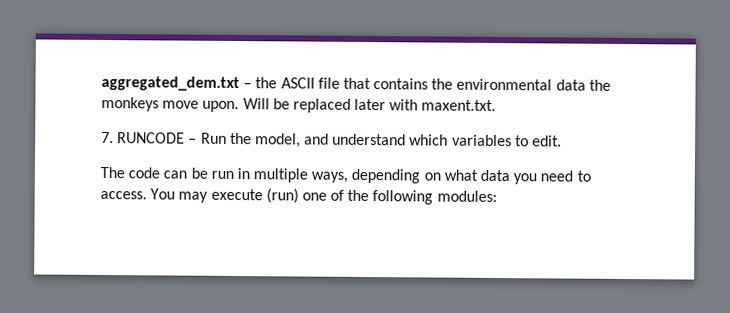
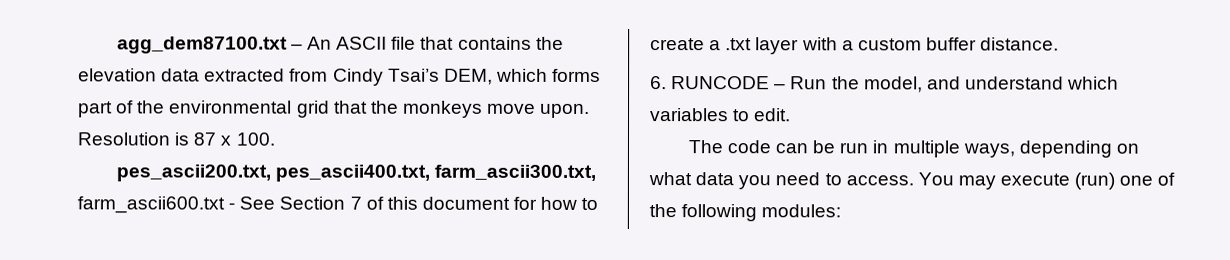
- aggregated_dem.txt – the ASCII file that contains the environmental data the monkeys move upon. Will be replaced later with maxent.txt.
- 7. RUNCODE – Run the model, and understand which variables to edit.
+ agg_dem87100.txt – An ASCII file that contains the elevation data extracted from Cindy Tsai’s DEM, which forms part of the environmental grid that the monkeys move upon. Resolution is 87 x 100.
+ pes_ascii200.txt, pes_ascii400.txt, farm_ascii300.txt, farm_ascii600.txt - See Section 7 of this document for how to create a .txt layer with a custom buffer distance.
+ 6. RUNCODE – Run the model, and understand which variables to edit.

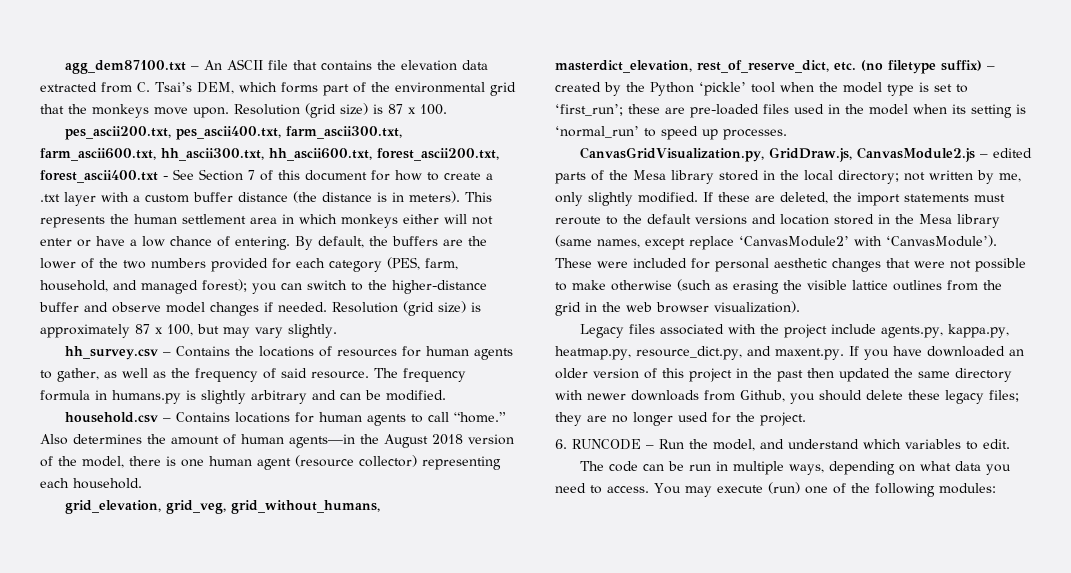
- agg_dem87100.txt – An ASCII file that contains the elevation data extracted from Cindy Tsai’s DEM, which forms part of the environmental grid that the monkeys move upon.
+ agg_dem87100.txt – An ASCII file that contains the elevation data extracted from C. Tsai’s DEM, which forms part of the environmental grid that the monkeys move upon.
- Resolution is 87 x 100.
+ Resolution (grid size) is 87 x 100.
- pes_ascii200.txt, pes_ascii400.txt, farm_ascii300.txt, farm_ascii600.txt - See Section 7 of this document for how to create a .txt layer with a custom buffer distance.
+ pes_ascii200.txt, pes_ascii400.txt, farm_ascii300.txt, farm_ascii600.txt, hh_ascii300.txt, hh_ascii600.txt, forest_ascii200.txt, forest_ascii400.txt - See Section 7 of this document for how to create a .txt layer with a custom buffer distance (the distance is in meters). This represents the human settlement area in which monkeys either will not enter or have a low chance of entering. By default, the buffers are the lower of the two numbers provided for each category (PES, farm, household, and managed forest); you can switch to the higher-distance buffer and observe model changes if needed. Resolution (grid size) is approximately 87 x 100, but may vary slightly.
+ hh_survey.csv – Contains the locations of resources for human agents to gather, as well as the frequency of said resource. The frequency formula in humans.py is slightly arbitrary and can be modified.
+ household.csv – Contains locations for human agents to call “home.” Also determines the amount of human agents—in the August 2018 version of the model, there is one human agent (resource collector) representing each household.
+ grid_elevation, grid_veg, grid_without_humans, masterdict_elevation, rest_of_reserve_dict, etc. (no filetype suffix) – created by the Python ‘pickle’ tool when the model type is set to ‘first_run’; these are pre-loaded files used in the model when its setting is ‘normal_run’ to speed up processes.
+ CanvasGridVisualization.py, GridDraw.js, CanvasModule2.js – edited parts of the Mesa library stored in the local directory; not written by me, only slightly modified. If these are deleted, the import statements must reroute to the default versions and location stored in the Mesa library (same names, except replace ‘CanvasModule2’ with ‘CanvasModule’). These were included for personal aesthetic changes that were not possible to make otherwise (such as erasing the visible lattice outlines from the grid in the web browser visualization).
+ Legacy files associated with the project include agents.py, kappa.py, heatmap.py, resource_dict.py, and maxent.py. If you have downloaded an older version of this project in the past then updated the same directory with newer downloads from Github, you should delete these legacy files; they are no longer used for the project.

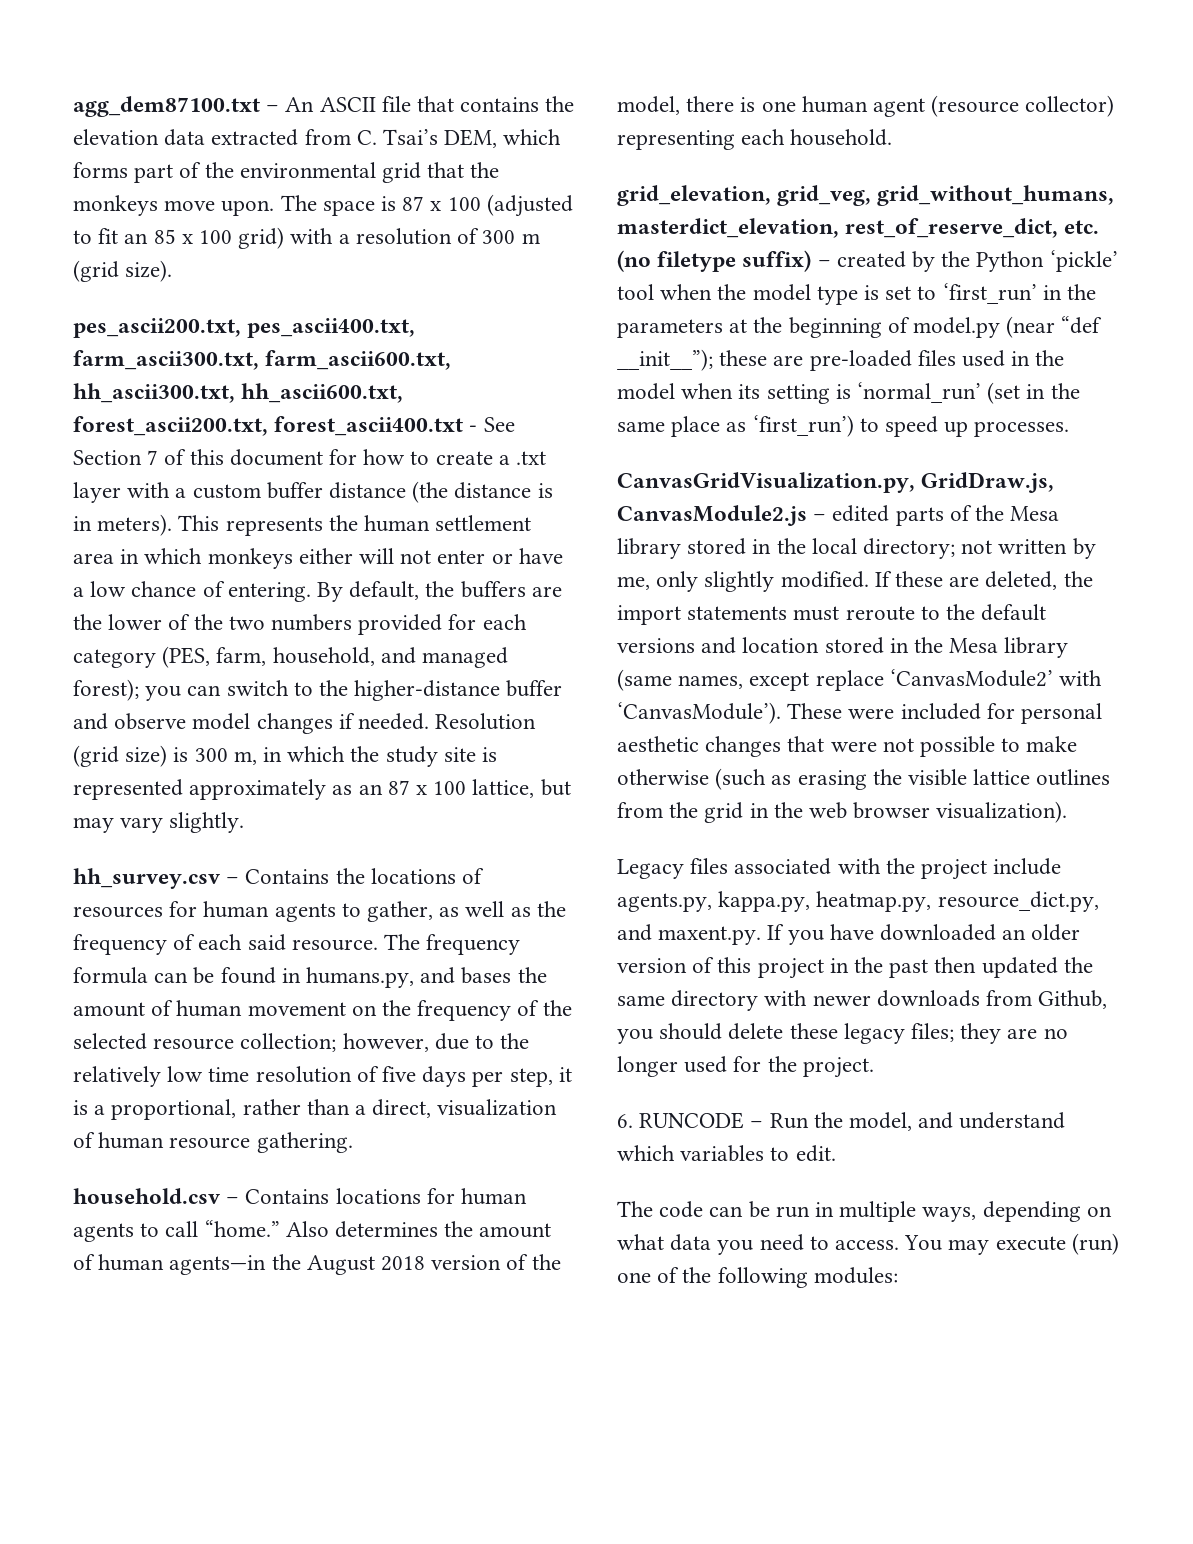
- Resolution (grid size) is 87 x 100.
+ The space is 87 x 100 (adjusted to fit an 85 x 100 grid) with a resolution of 300 m (grid size).
- Resolution (grid size) is approximately 87 x 100, but may vary slightly.
+ Resolution (grid size) is 300 m, in which the study site is represented approximately as an 87 x 100 lattice, but may vary slightly.
- hh_survey.csv – Contains the locations of resources for human agents to gather, as well as the frequency of said resource.
+ hh_survey.csv – Contains the locations of resources for human agents to gather, as well as the frequency of each said resource.
- The frequency formula in humans.py is slightly arbitrary and can be modified.
+ The frequency formula can be found in humans.py, and bases the amount of human movement on the frequency of the selected resource collection; however, due to the relatively low time resolution of five days per step, it is a proportional, rather than a direct, visualization of human resource gathering.
- grid_elevation, grid_veg, grid_without_humans, masterdict_elevation, rest_of_reserve_dict, etc. (no filetype suffix) – created by the Python ‘pickle’ tool when the model type is set to ‘first_run’; these are pre-loaded files used in the model when its setting is ‘normal_run’ to speed up processes.
+ grid_elevation, grid_veg, grid_without_humans, masterdict_elevation, rest_of_reserve_dict, etc. (no filetype suffix) – created by the Python ‘pickle’ tool when the model type is set to ‘first_run’ in the parameters at the beginning of model.py (near “def __init__”); these are pre-loaded files used in the model when its setting is ‘normal_run’ (set in the same place as ‘first_run’) to speed up processes.

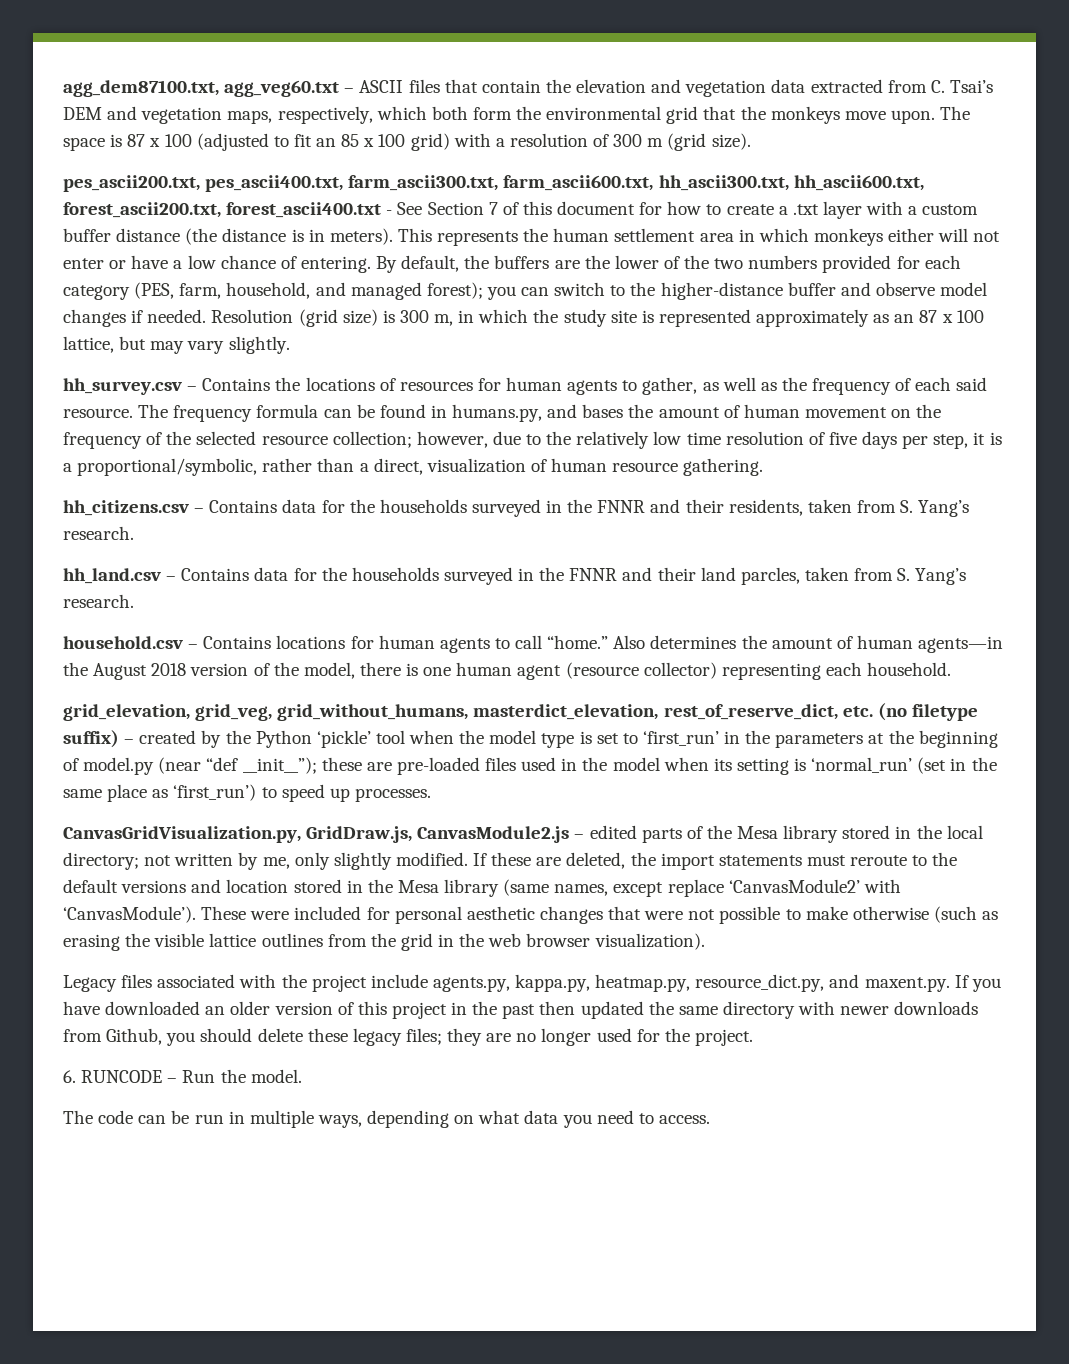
- agg_dem87100.txt – An ASCII file that contains the elevation data extracted from C. Tsai’s DEM, which forms part of the environmental grid that the monkeys move upon.
+ agg_dem87100.txt, agg_veg60.txt – ASCII files that contain the elevation and vegetation data extracted from C. Tsai’s DEM and vegetation maps, respectively, which both form the environmental grid that the monkeys move upon.
- The frequency formula can be found in humans.py, and bases the amount of human movement on the frequency of the selected resource collection; however, due to the relatively low time resolution of five days per step, it is a proportional, rather than a direct, visualization of human resource gathering.
+ The frequency formula can be found in humans.py, and bases the amount of human movement on the frequency of the selected resource collection; however, due to the relatively low time resolution of five days per step, it is a proportional/symbolic, rather than a direct, visualization of human resource gathering.
+ hh_citizens.csv – Contains data for the households surveyed in the FNNR and their residents, taken from S. Yang’s research.
+ hh_land.csv – Contains data for the households surveyed in the FNNR and their land parcles, taken from S. Yang’s research.
- 6. RUNCODE – Run the model, and understand which variables to edit.
+ 6. RUNCODE – Run the model.
- You may execute (run) one of the following modules:

